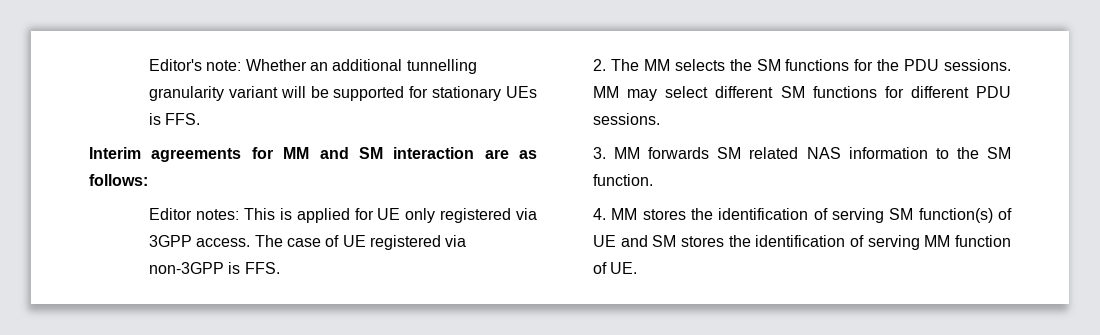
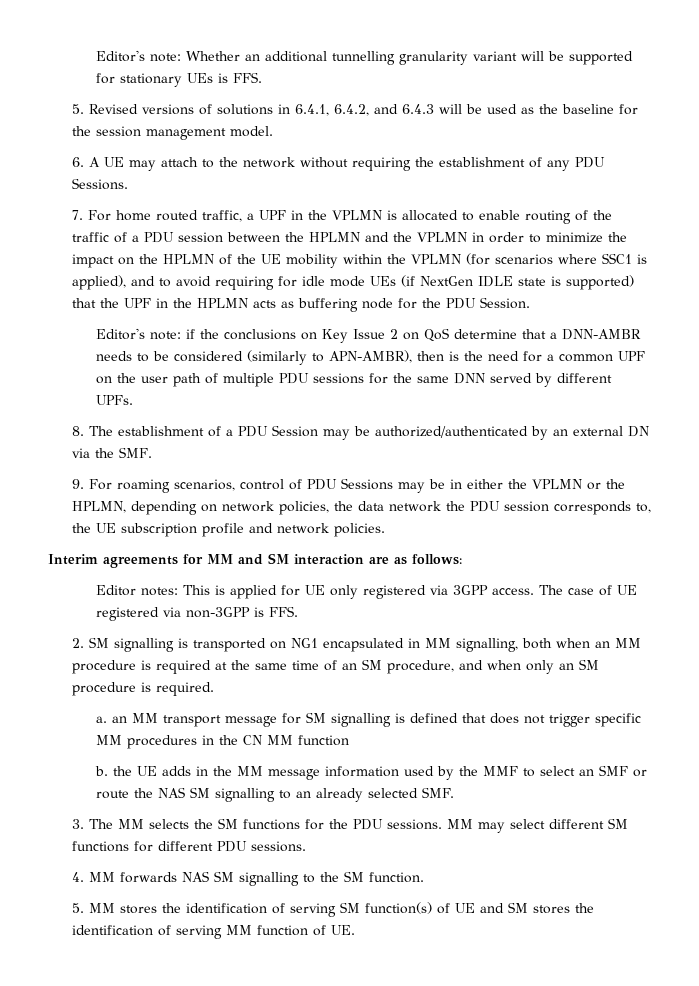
+ 5. Revised versions of solutions in 6.4.1, 6.4.2, and 6.4.3 will be used as the baseline for the session management model.
+ 6. A UE may attach to the network without requiring the establishment of any PDU Sessions.
+ 7. For home routed traffic, a UPF in the VPLMN is allocated to enable routing of the traffic of a PDU session between the HPLMN and the VPLMN in order to minimize the impact on the HPLMN of the UE mobility within the VPLMN (for scenarios where SSC1 is applied), and to avoid requiring for idle mode UEs (if NextGen IDLE state is supported) that the UPF in the HPLMN acts as buffering node for the PDU Session.
+ Editor's note: if the conclusions on Key Issue 2 on QoS determine that a DNN-AMBR needs to be considered (similarly to APN-AMBR), then is the need for a common UPF on the user path of multiple PDU sessions for the same DNN served by different UPFs.
+ 8. The establishment of a PDU Session may be authorized/authenticated by an external DN via the SMF.
+ 9. For roaming scenarios, control of PDU Sessions may be in either the VPLMN or the HPLMN, depending on network policies, the data network the PDU session corresponds to, the UE subscription profile and network policies.
- 2. The MM selects the SM functions for the PDU sessions.
+ 2. SM signalling is transported on NG1 encapsulated in MM signalling, both when an MM procedure is required at the same time of an SM procedure, and when only an SM procedure is required.
+ a. an MM transport message for SM signalling is defined that does not trigger specific MM procedures in the CN MM function
+ b. the UE adds in the MM message information used by the MMF to select an SMF or route the NAS SM signalling to an already selected SMF.
+ 3. The MM selects the SM functions for the PDU sessions.
- 3. MM forwards SM related NAS information to the SM function.
+ 4. MM forwards NAS SM signalling to the SM function.
- 4. MM stores the identification of serving SM function(s) of UE and SM stores the identification of serving MM function of UE.
+ 5. MM stores the identification of serving SM function(s) of UE and SM stores the identification of serving MM function of UE.

